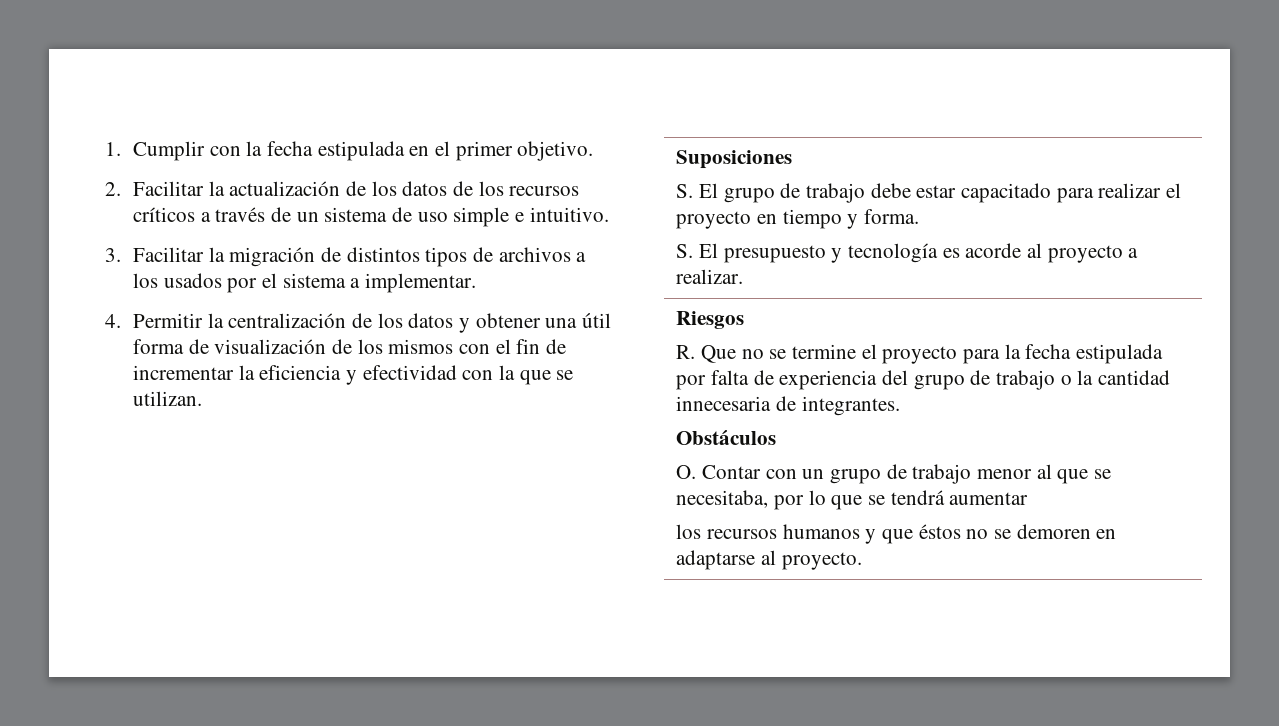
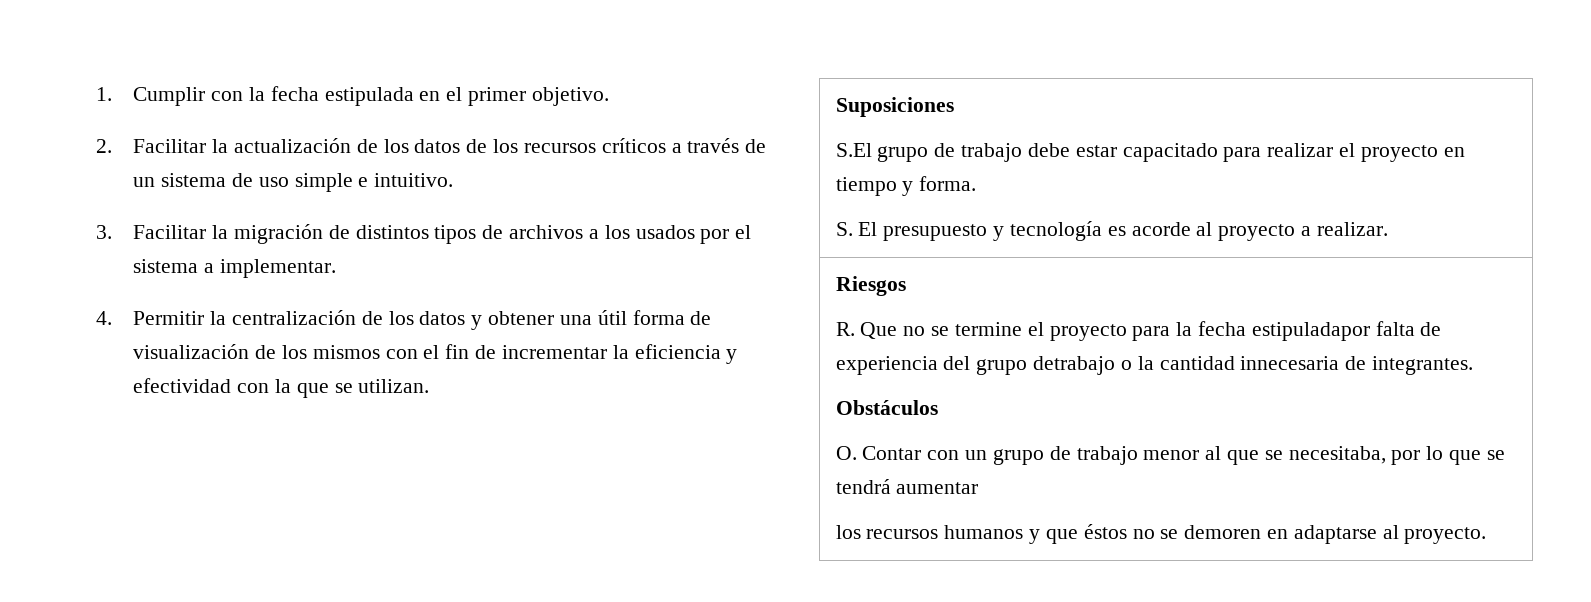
  Suposiciones
- S. El grupo de trabajo debe estar capacitado para realizar el proyecto en tiempo y forma.
+ S.El grupo de trabajo debe estar capacitado para realizar el proyecto en tiempo y forma.
- R. Que no se termine el proyecto para la fecha estipulada por falta de experiencia del grupo de trabajo o la cantidad innecesaria de integrantes.
+ R. Que no se termine el proyecto para la fecha estipuladapor falta de experiencia del grupo detrabajo o la cantidad innecesaria de integrantes.

